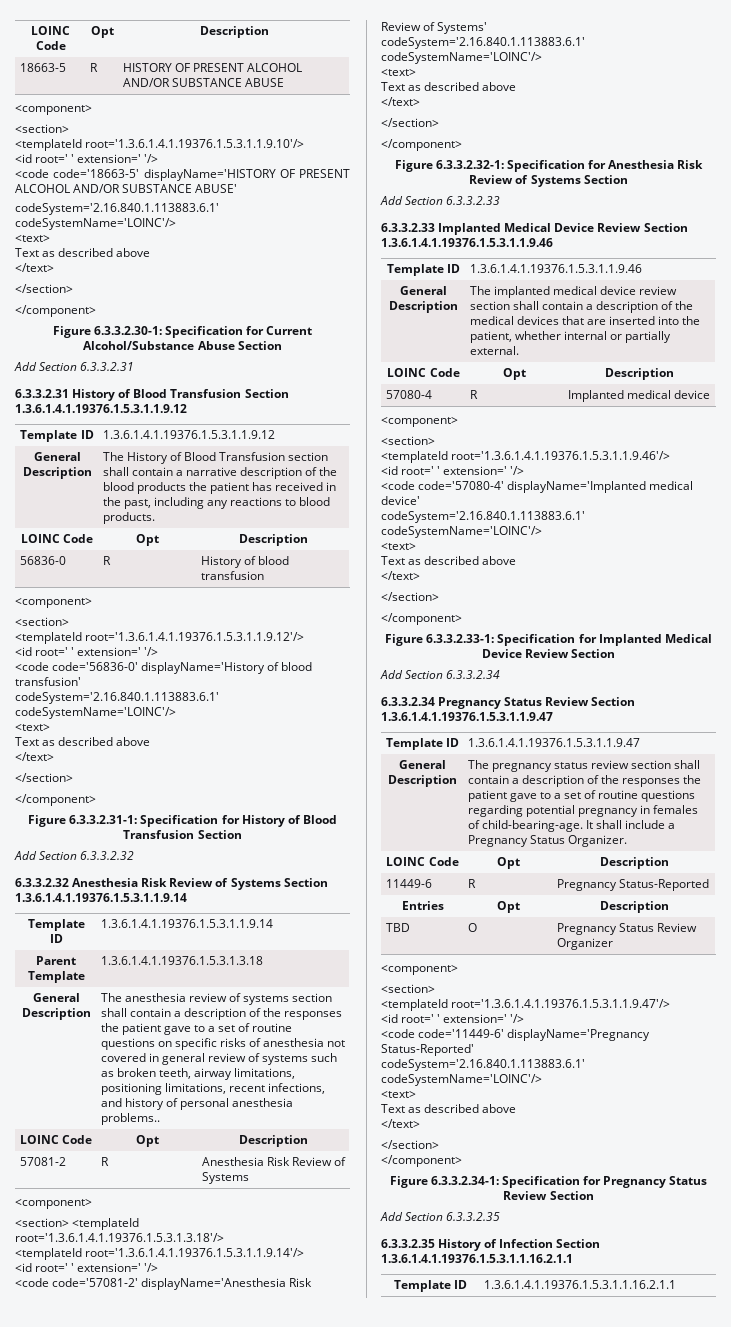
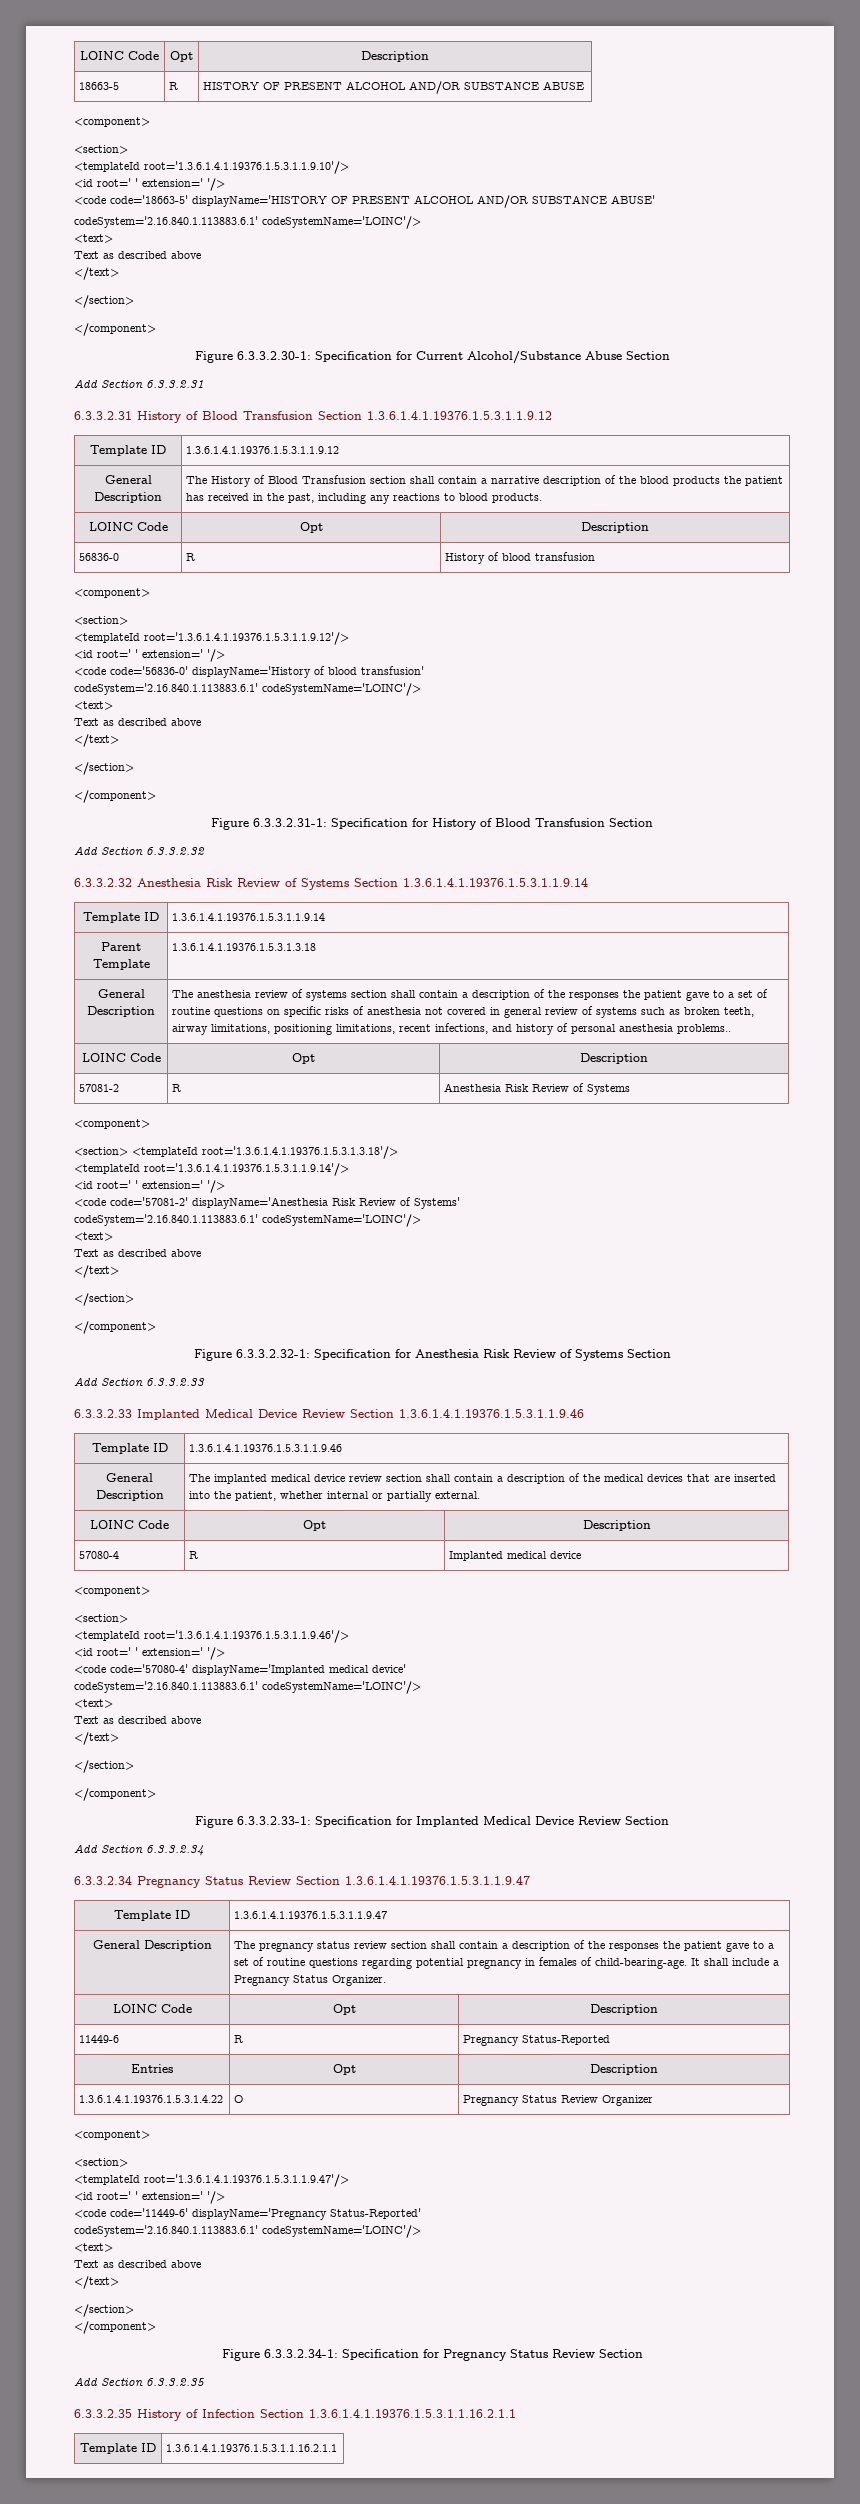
- TBD | O | Pregnancy Status Review Organizer
+ 1.3.6.1.4.1.19376.1.5.3.1.4.22 | O | Pregnancy Status Review Organizer

